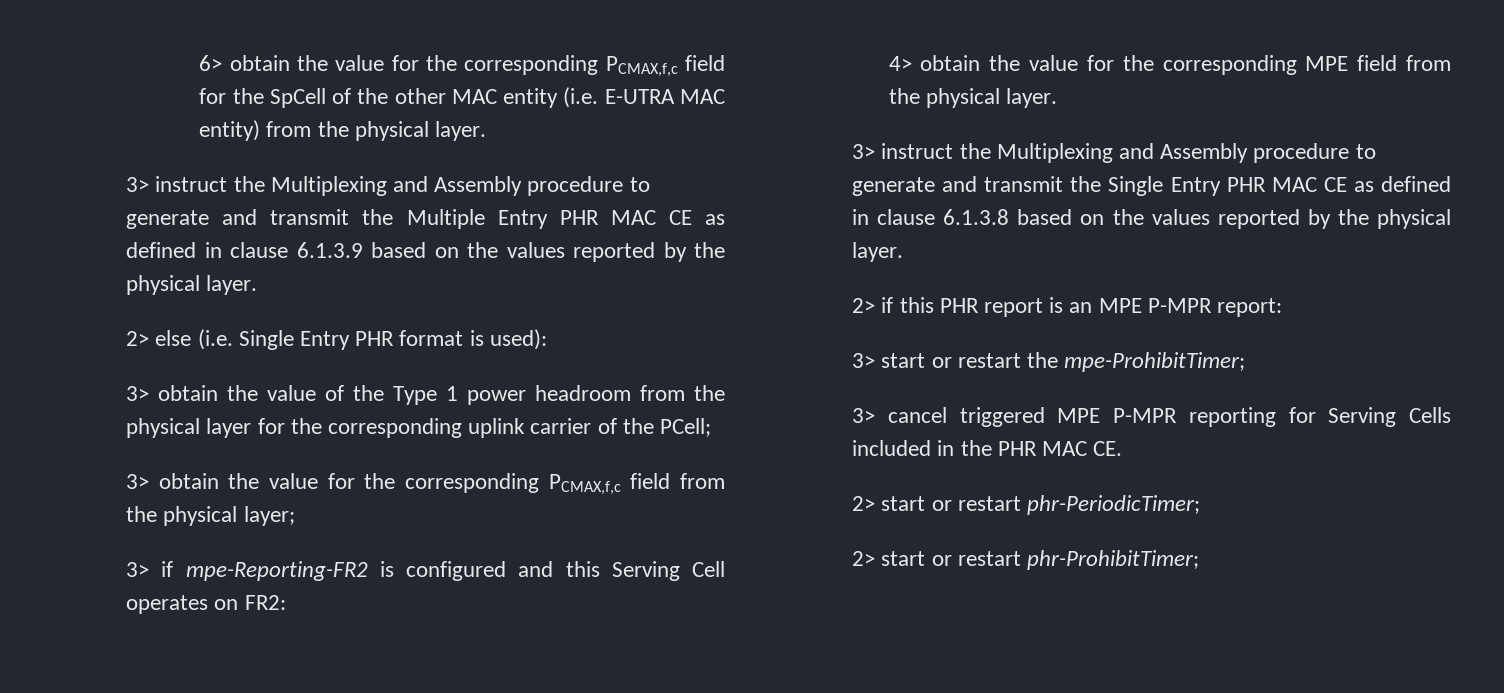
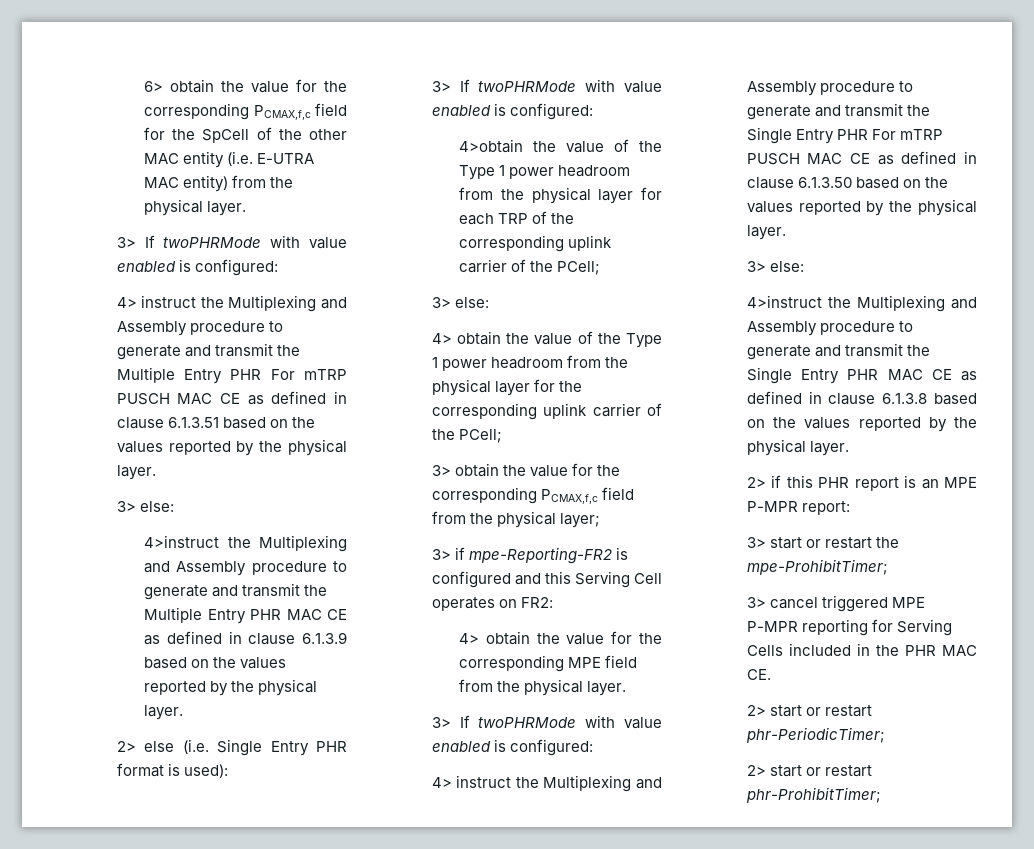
  6> obtain the value for the corresponding PCMAX,f,c field for the SpCell of the other MAC entity (i.e. E-UTRA MAC entity) from the physical layer.
- 3> instruct the Multiplexing and Assembly procedure to generate and transmit the Multiple Entry PHR MAC CE as defined in clause 6.1.3.9 based on the values reported by the physical layer.
+ 3> If twoPHRMode with value enabled is configured:
+ 4> instruct the Multiplexing and Assembly procedure to generate and transmit the Multiple Entry PHR For mTRP PUSCH MAC CE as defined in clause 6.1.3.51 based on the values reported by the physical layer.
+ 3> else:
+ 4>instruct the Multiplexing and Assembly procedure to generate and transmit the Multiple Entry PHR MAC CE as defined in clause 6.1.3.9 based on the values reported by the physical layer.
  2> else (i.e. Single Entry PHR format is used):
- 3> obtain the value of the Type 1 power headroom from the physical layer for the corresponding uplink carrier of the PCell;
+ 3> If twoPHRMode with value enabled is configured:
+ 4>obtain the value of the Type 1 power headroom from the physical layer for each TRP of the corresponding uplink carrier of the PCell;
+ 3> else:
+ 4> obtain the value of the Type 1 power headroom from the physical layer for the corresponding uplink carrier of the PCell;
  4> obtain the value for the corresponding MPE field from the physical layer.
- 3> instruct the Multiplexing and Assembly procedure to generate and transmit the Single Entry PHR MAC CE as defined in clause 6.1.3.8 based on the values reported by the physical layer.
+ 3> If twoPHRMode with value enabled is configured:
+ 4> instruct the Multiplexing and Assembly procedure to generate and transmit the Single Entry PHR For mTRP PUSCH MAC CE as defined in clause 6.1.3.50 based on the values reported by the physical layer.
+ 3> else:
+ 4>instruct the Multiplexing and Assembly procedure to generate and transmit the Single Entry PHR MAC CE as defined in clause 6.1.3.8 based on the values reported by the physical layer.

